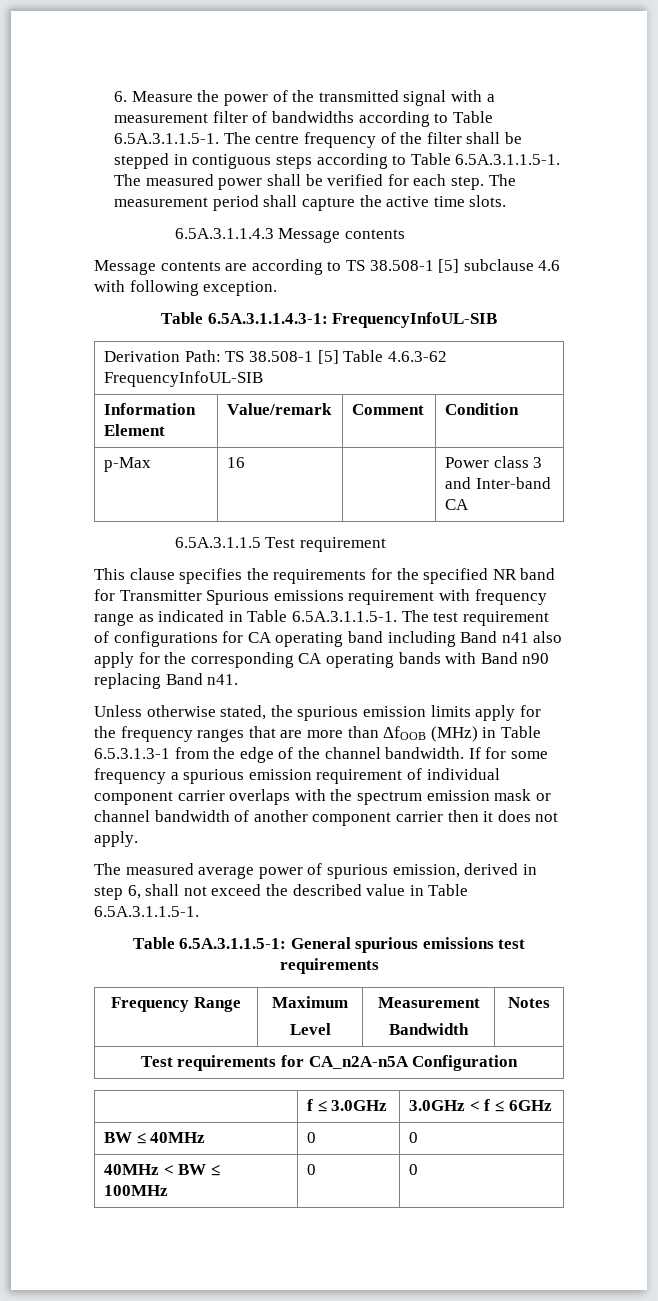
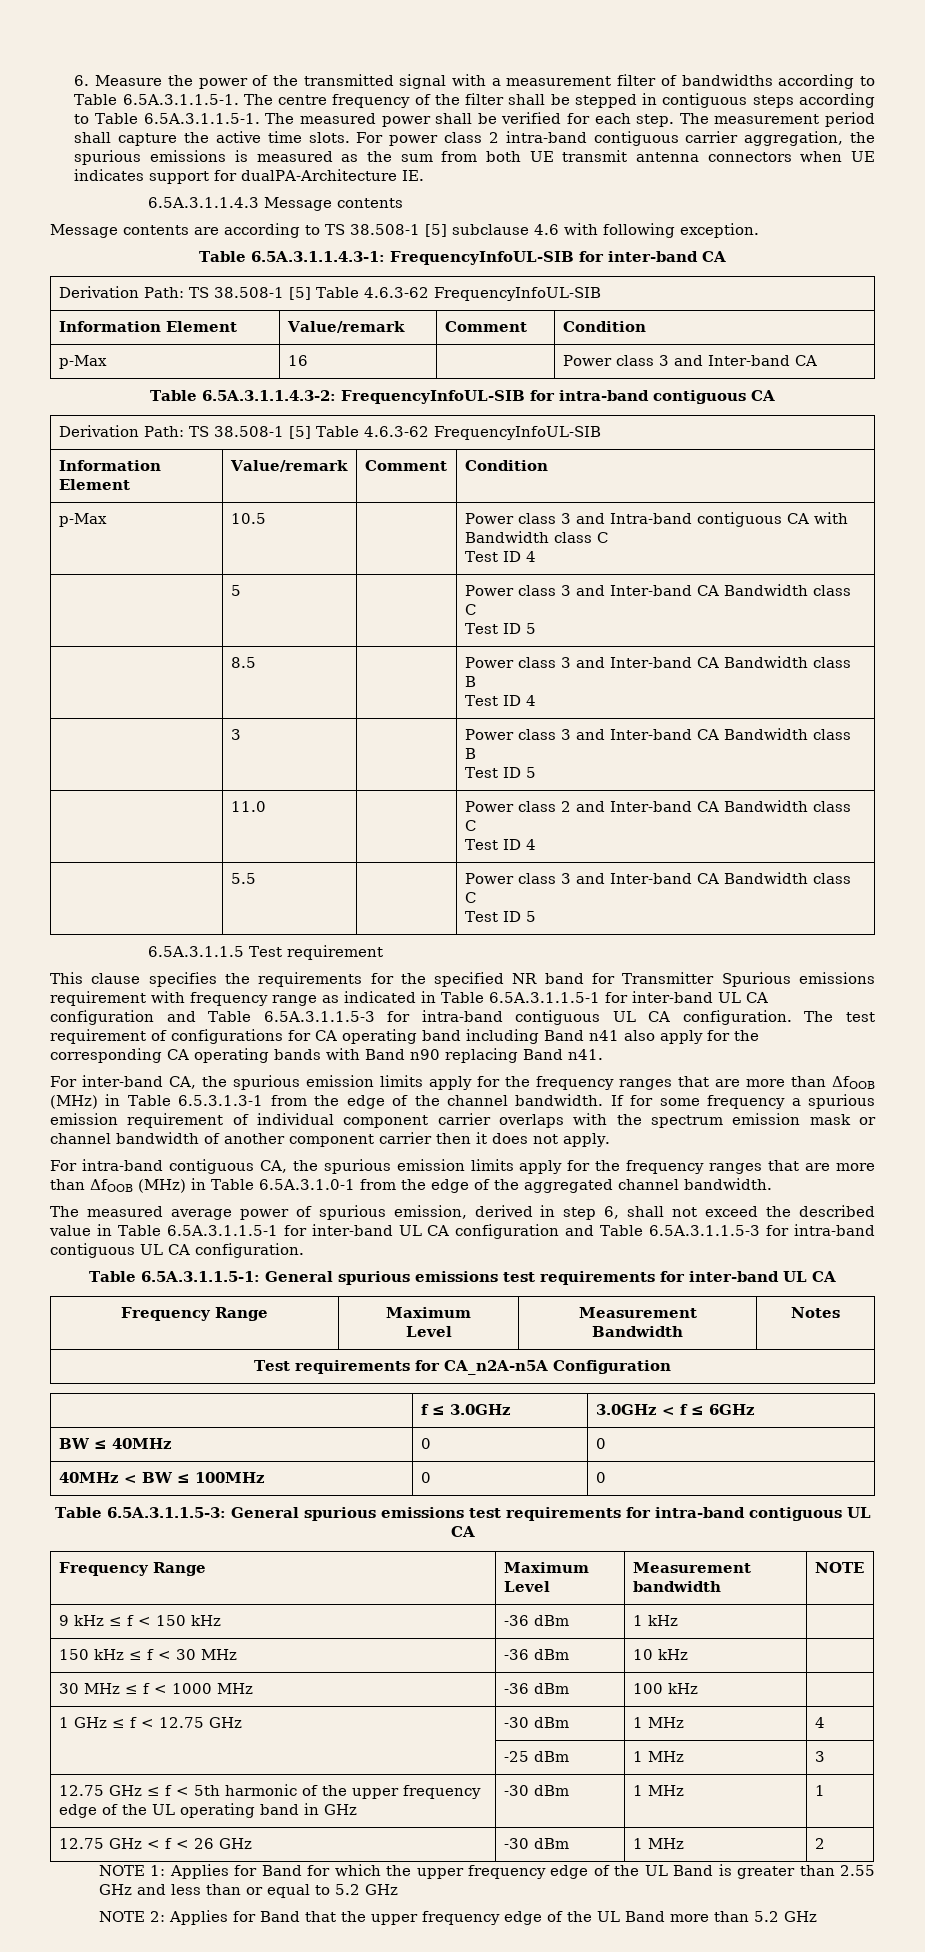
+ For power class 2 intra-band contiguous carrier aggregation, the spurious emissions is measured as the sum from both UE transmit antenna connectors when UE indicates support for dualPA-Architecture IE.
- Table 6.5A.3.1.1.4.3-1: FrequencyInfoUL-SIB
+ Table 6.5A.3.1.1.4.3-1: FrequencyInfoUL-SIB for inter-band CA
+ Table 6.5A.3.1.1.4.3-2: FrequencyInfoUL-SIB for intra-band contiguous CA
+ Derivation Path: TS 38.508-1 [5] Table 4.6.3-62 FrequencyInfoUL-SIB
+ Information Element | Value/remark | Comment | Condition
+ p-Max | 10.5 | | Power class 3 and Intra-band contiguous CA with Bandwidth class C
+ Test ID 4
+ | 5 | | Power class 3 and Inter-band CA Bandwidth class C
+ Test ID 5
+ | 8.5 | | Power class 3 and Inter-band CA Bandwidth class B
+ Test ID 4
+ | 3 | | Power class 3 and Inter-band CA Bandwidth class B
+ Test ID 5
+ | 11.0 | | Power class 2 and Inter-band CA Bandwidth class C
+ Test ID 4
+ | 5.5 | | Power class 3 and Inter-band CA Bandwidth class C
+ Test ID 5
- This clause specifies the requirements for the specified NR band for Transmitter Spurious emissions requirement with frequency range as indicated in Table 6.5A.3.1.1.5-1. The test requirement of configurations for CA operating band including Band n41 also apply for the corresponding CA operating bands with Band n90 replacing Band n41.
+ This clause specifies the requirements for the specified NR band for Transmitter Spurious emissions requirement with frequency range as indicated in Table 6.5A.3.1.1.5-1 for inter-band UL CA configuration and Table 6.5A.3.1.1.5-3 for intra-band contiguous UL CA configuration. The test requirement of configurations for CA operating band including Band n41 also apply for the corresponding CA operating bands with Band n90 replacing Band n41.
- Unless otherwise stated, the spurious emission limits apply for the frequency ranges that are more than ΔfOOB (MHz) in Table 6.5.3.1.3-1 from the edge of the channel bandwidth.
+ For inter-band CA, the spurious emission limits apply for the frequency ranges that are more than ΔfOOB (MHz) in Table 6.5.3.1.3-1 from the edge of the channel bandwidth.
+ For intra-band contiguous CA, the spurious emission limits apply for the frequency ranges that are more than ΔfOOB (MHz) in Table 6.5A.3.1.0-1 from the edge of the aggregated channel bandwidth.
- The measured average power of spurious emission, derived in step 6, shall not exceed the described value in Table 6.5A.3.1.1.5-1.
+ The measured average power of spurious emission, derived in step 6, shall not exceed the described value in Table 6.5A.3.1.1.5-1 for inter-band UL CA configuration and Table 6.5A.3.1.1.5-3 for intra-band contiguous UL CA configuration.
- Table 6.5A.3.1.1.5-1: General spurious emissions test requirements
+ Table 6.5A.3.1.1.5-1: General spurious emissions test requirements for inter-band UL CA
+ Table 6.5A.3.1.1.5-3: General spurious emissions test requirements for intra-band contiguous UL CA
+ Frequency Range | Maximum Level | Measurement bandwidth | NOTE
+ 9 kHz ≤ f < 150 kHz | -36 dBm | 1 kHz |
+ 150 kHz ≤ f < 30 MHz | -36 dBm | 10 kHz |
+ 30 MHz ≤ f < 1000 MHz | -36 dBm | 100 kHz |
+ 1 GHz ≤ f < 12.75 GHz | -30 dBm | 1 MHz | 4
+ | -25 dBm | 1 MHz | 3
+ 12.75 GHz ≤ f < 5th harmonic of the upper frequency edge of the UL operating band in GHz | -30 dBm | 1 MHz | 1
+ 12.75 GHz < f < 26 GHz | -30 dBm | 1 MHz | 2
+ NOTE 1: Applies for Band for which the upper frequency edge of the UL Band is greater than 2.55 GHz and less than or equal to 5.2 GHz
+ NOTE 2: Applies for Band that the upper frequency edge of the UL Band more than 5.2 GHz

